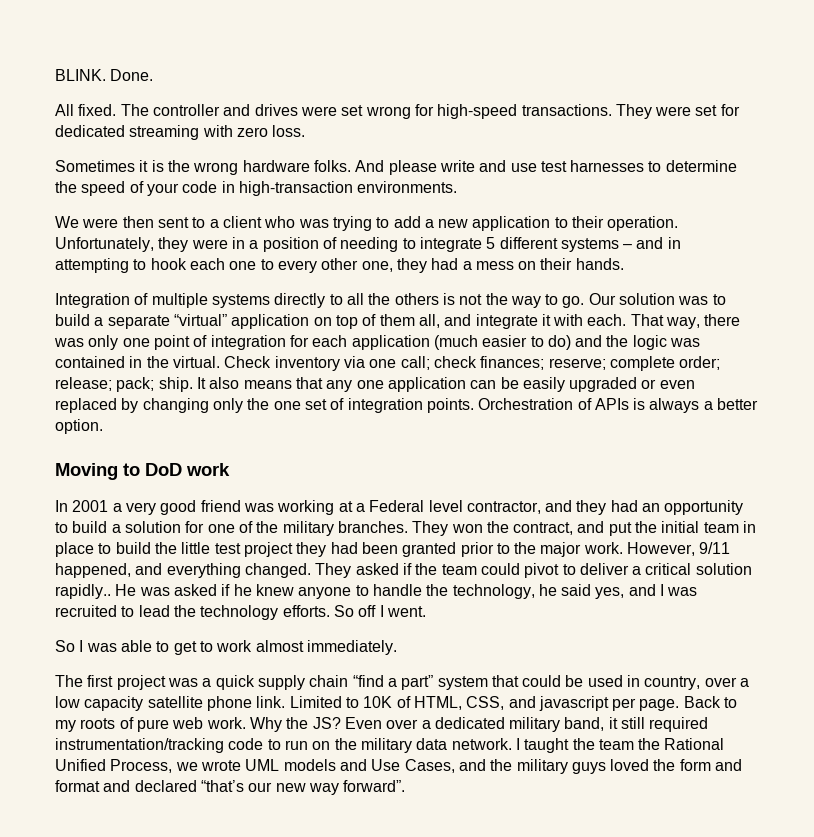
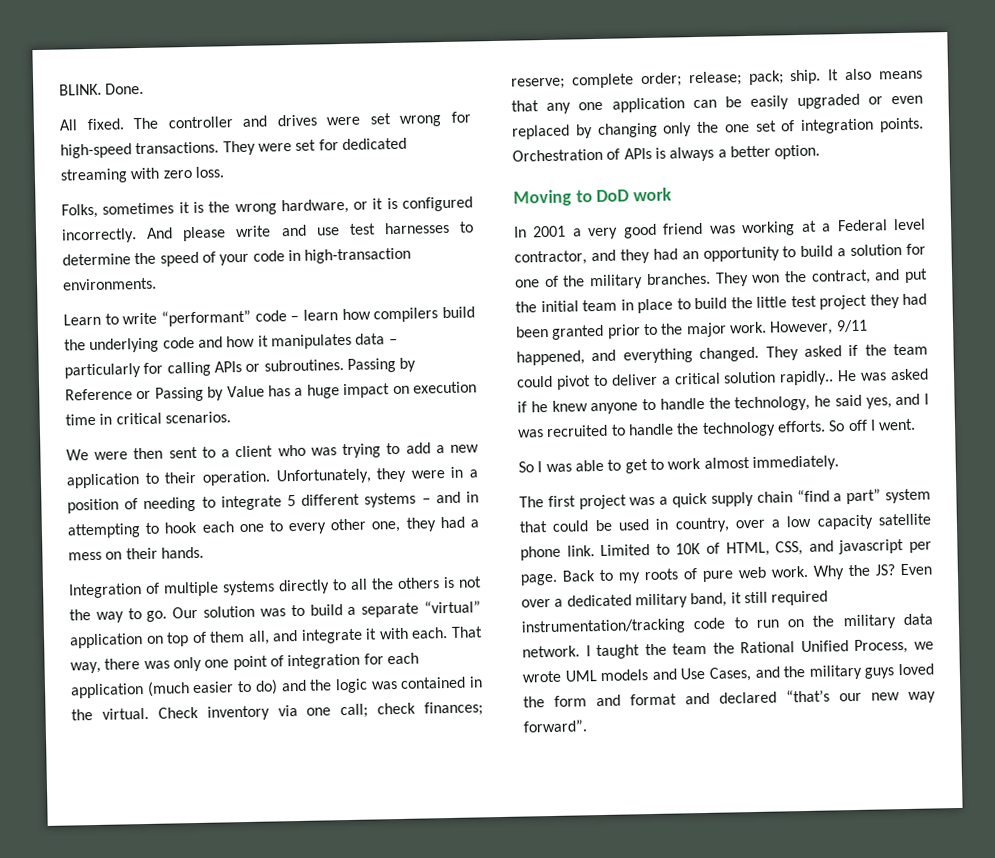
- Sometimes it is the wrong hardware folks.
+ Folks, sometimes it is the wrong hardware, or it is configured incorrectly.
+ Learn to write “performant” code – learn how compilers build the underlying code and how it manipulates data – particularly for calling APIs or subroutines. Passing by Reference or Passing by Value has a huge impact on execution time in critical scenarios.
- He was asked if he knew anyone to handle the technology, he said yes, and I was recruited to lead the technology efforts.
+ He was asked if he knew anyone to handle the technology, he said yes, and I was recruited to handle the technology efforts.

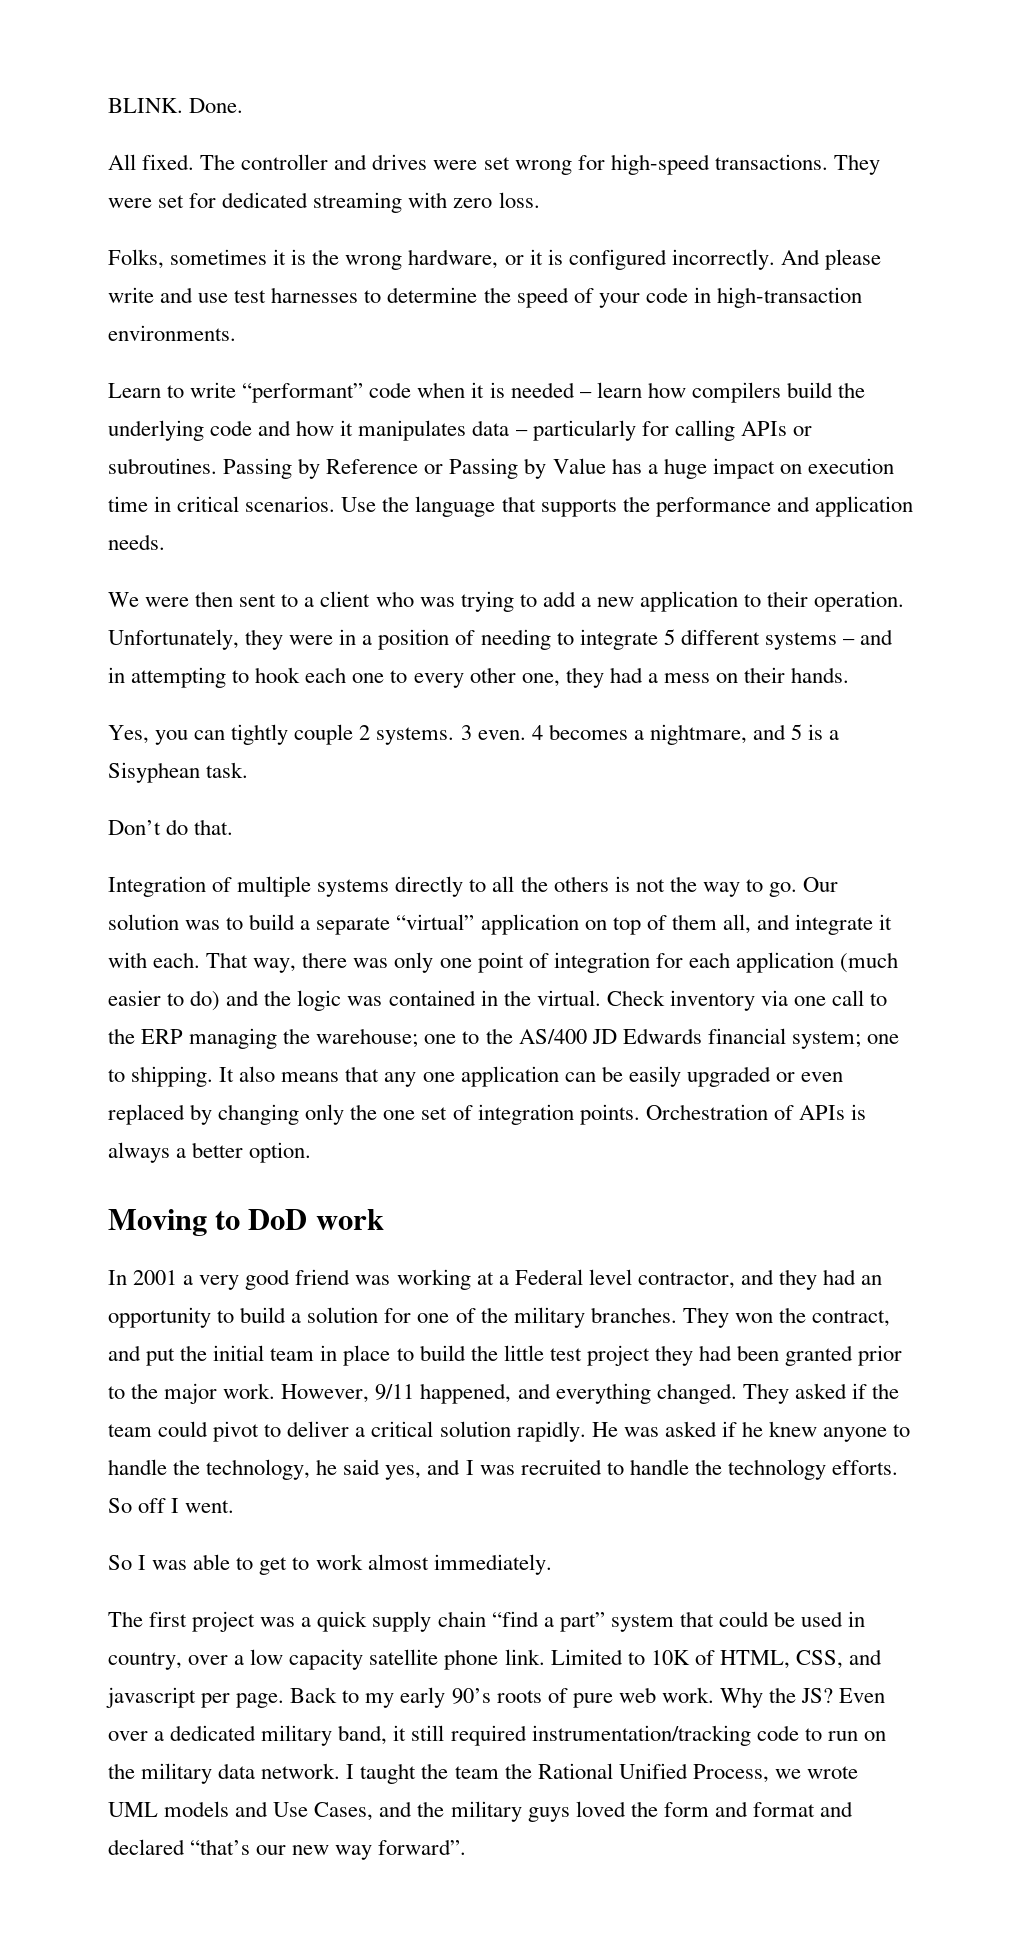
- Learn to write “performant” code – learn how compilers build the underlying code and how it manipulates data – particularly for calling APIs or subroutines.
+ Learn to write “performant” code when it is needed – learn how compilers build the underlying code and how it manipulates data – particularly for calling APIs or subroutines.
+ Use the language that supports the performance and application needs.
+ Yes, you can tightly couple 2 systems. 3 even. 4 becomes a nightmare, and 5 is a Sisyphean task.
+ Don’t do that.
- Check inventory via one call; check finances; reserve; complete order; release; pack; ship.
+ Check inventory via one call to the ERP managing the warehouse; one to the AS/400 JD Edwards financial system; one to shipping.
- They asked if the team could pivot to deliver a critical solution rapidly..
+ They asked if the team could pivot to deliver a critical solution rapidly.
- Back to my roots of pure web work.
+ Back to my early 90’s roots of pure web work.

